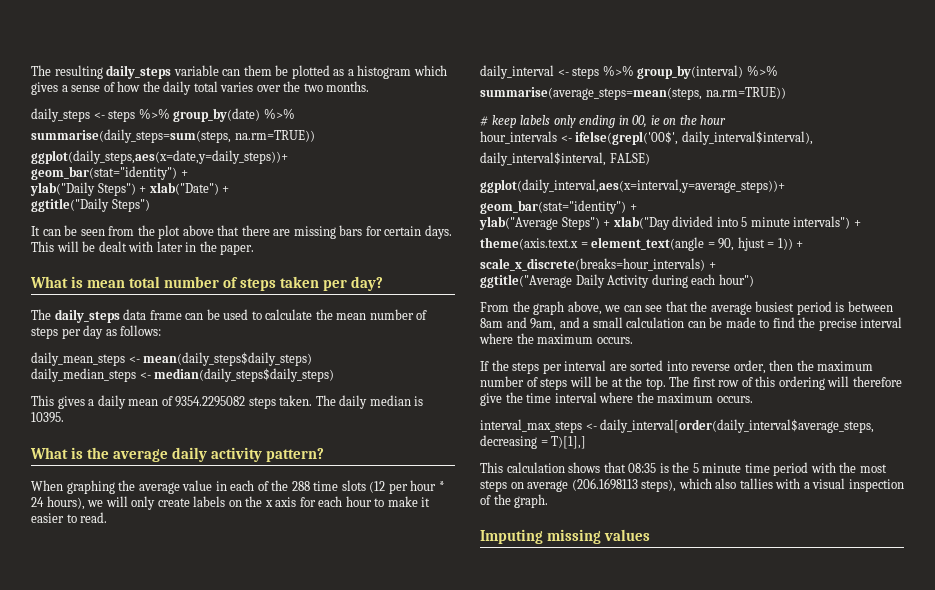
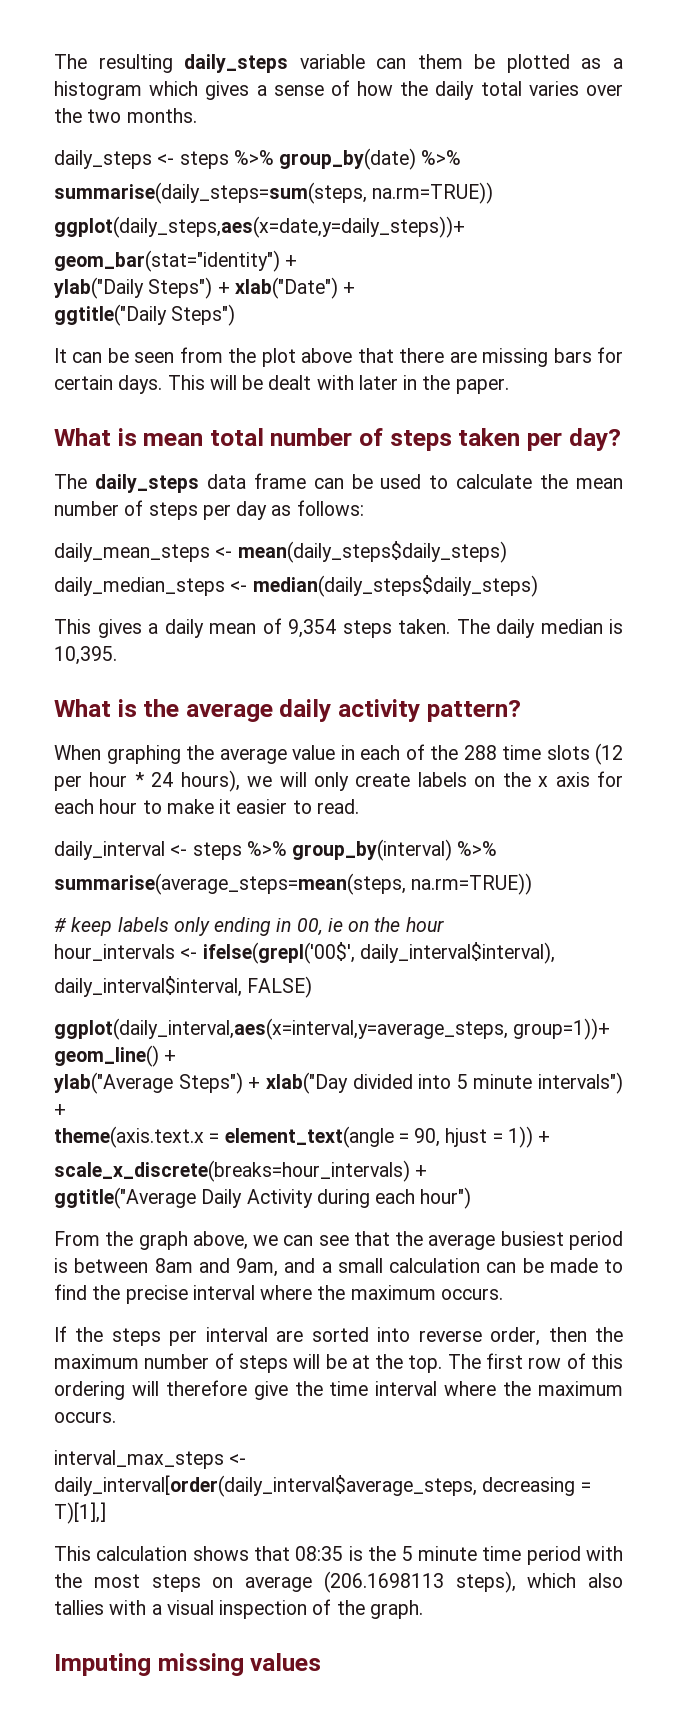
- This gives a daily mean of 9354.2295082 steps taken.
+ This gives a daily mean of 9,354 steps taken.
- The daily median is 10395.
+ The daily median is 10,395.
- ggplot(daily_interval,aes(x=interval,y=average_steps))+
- geom_bar(stat="identity") +
+ ggplot(daily_interval,aes(x=interval,y=average_steps, group=1))+ geom_line() +

